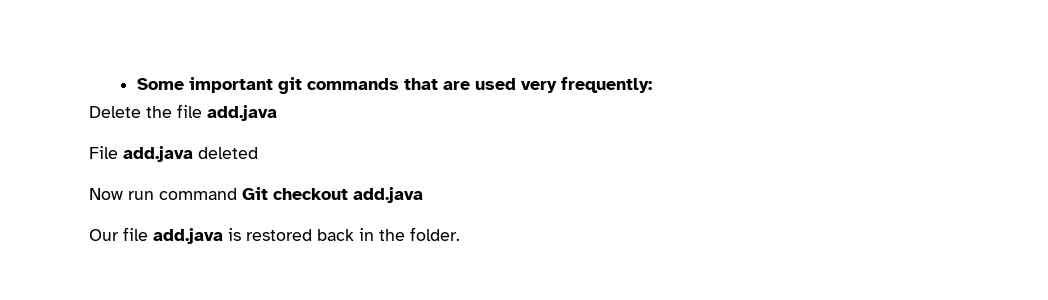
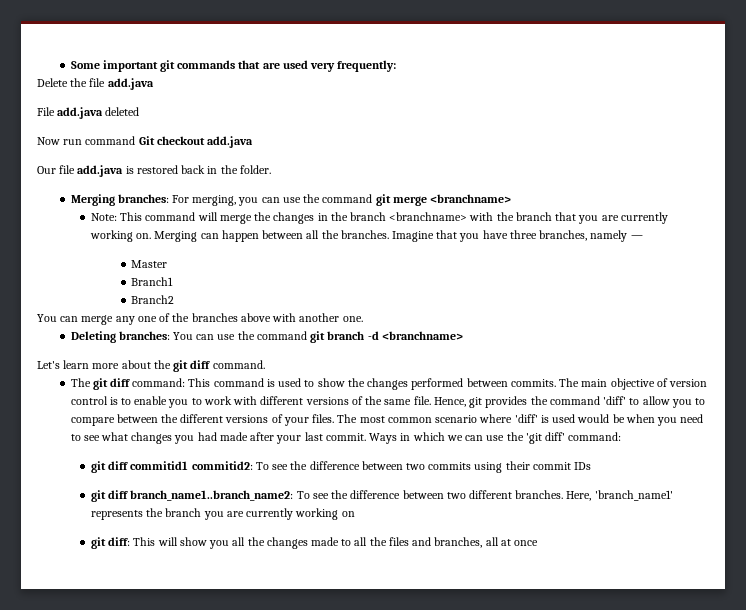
+ Merging branches: For merging, you can use the command git merge <branchname>
+ Note: This command will merge the changes in the branch <branchname> with the branch that you are currently working on. Merging can happen between all the branches. Imagine that you have three branches, namely —
+ Master
+ Branch1
+ Branch2
+ You can merge any one of the branches above with another one.
+ Deleting branches: You can use the command git branch -d <branchname>
+ Let's learn more about the git diff command.
+ The git diff command: This command is used to show the changes performed between commits. The main objective of version control is to enable you to work with different versions of the same file. Hence, git provides the command 'diff' to allow you to compare between the different versions of your files. The most common scenario where 'diff' is used would be when you need to see what changes you had made after your last commit. Ways in which we can use the 'git diff' command:
+ git diff commitid1 commitid2: To see the difference between two commits using their commit IDs
+ git diff branch_name1..branch_name2: To see the difference between two different branches. Here, 'branch_name1' represents the branch you are currently working on
+ git diff: This will show you all the changes made to all the files and branches, all at once

